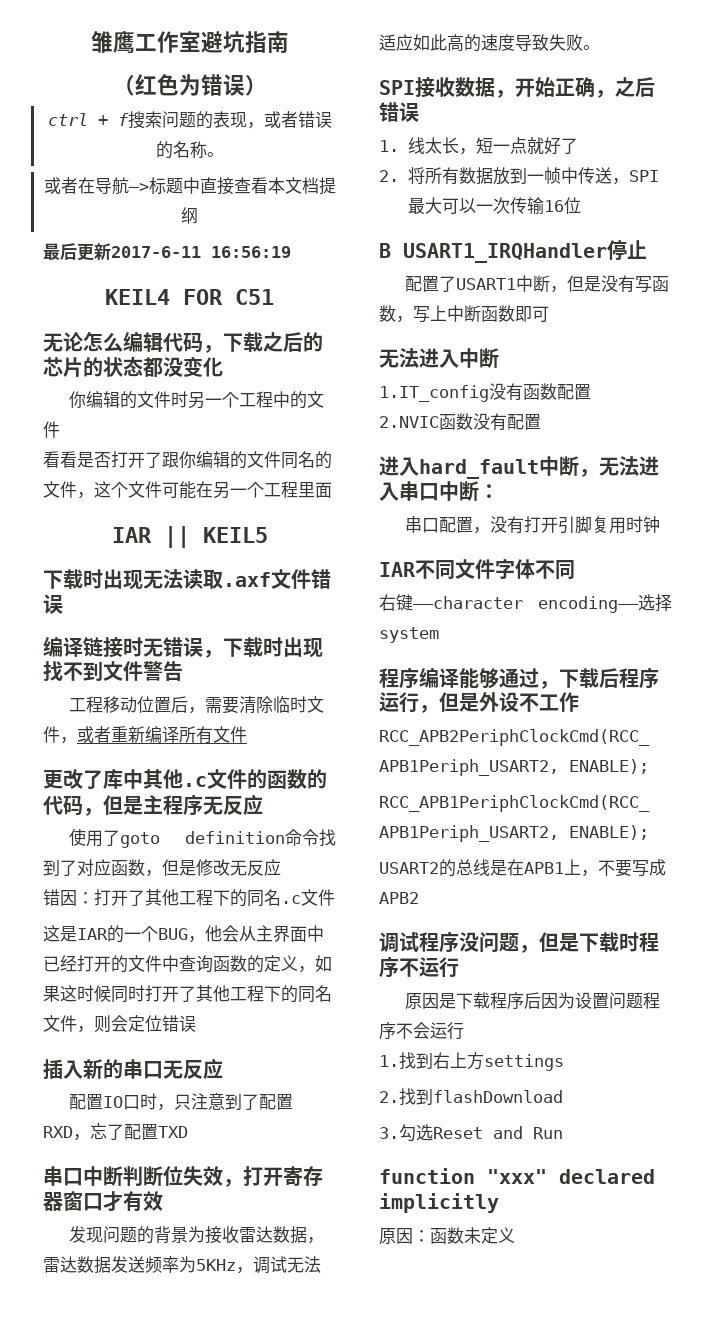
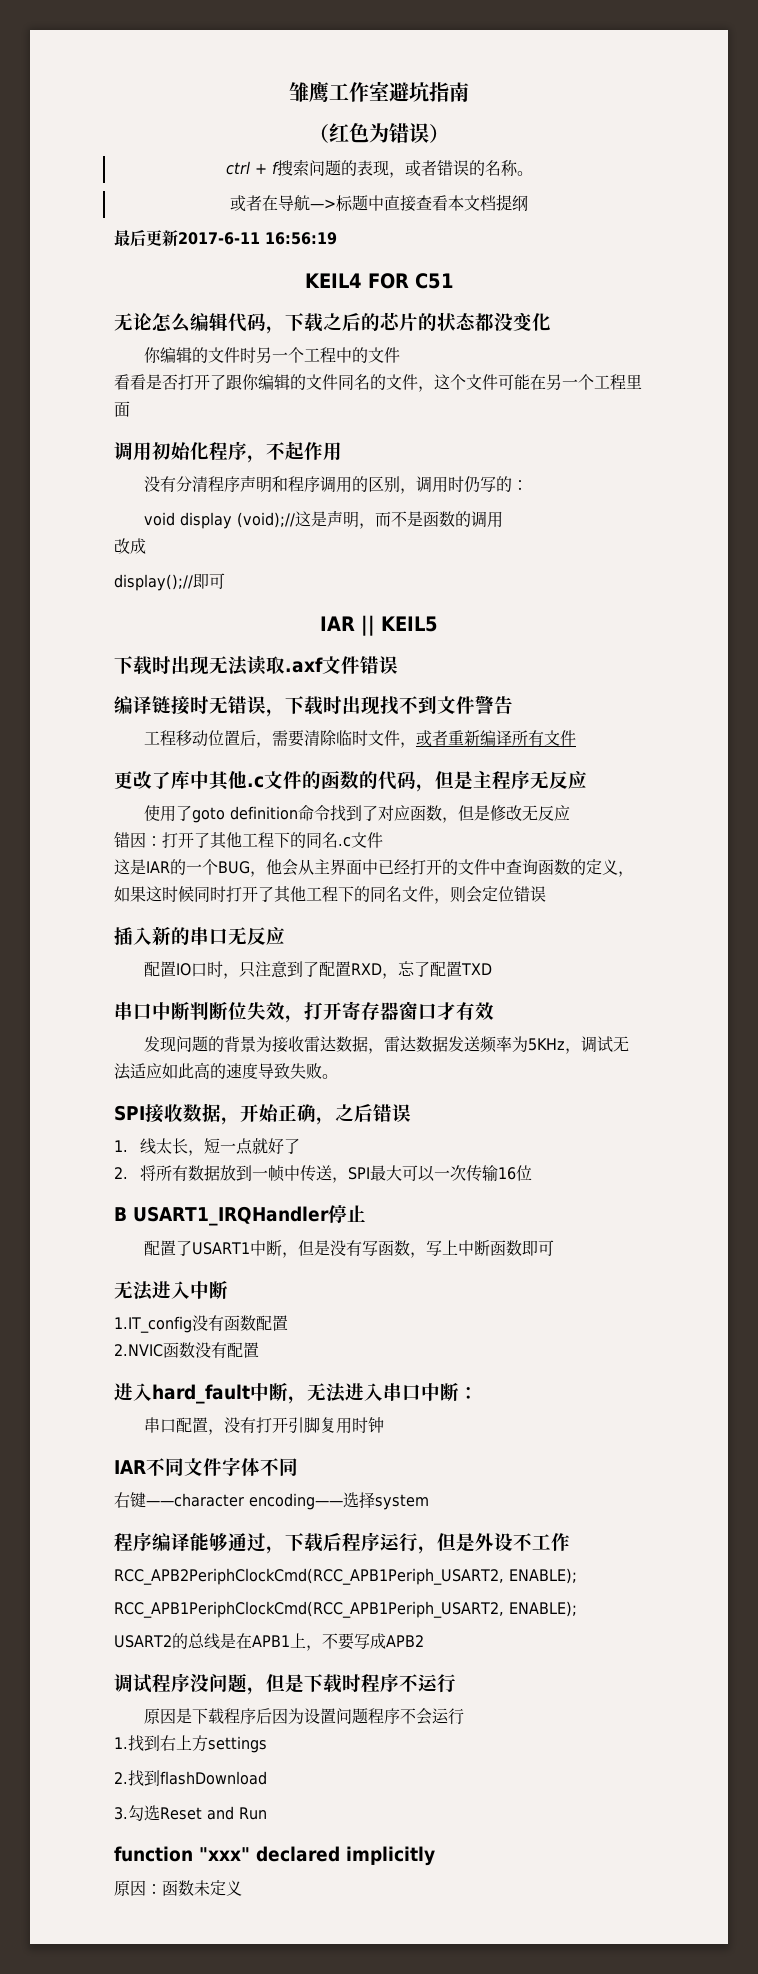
+ 调用初始化程序，不起作用
+ 没有分清程序声明和程序调用的区别，调用时仍写的：
+ void display (void);//这是声明，而不是函数的调用
+ 改成
+ display();//即可

